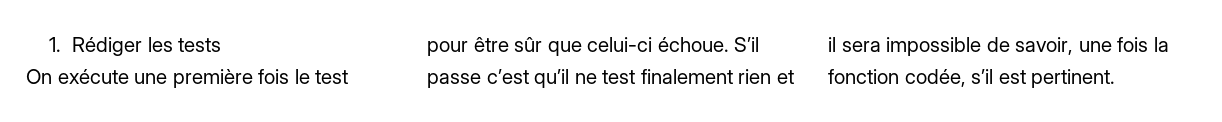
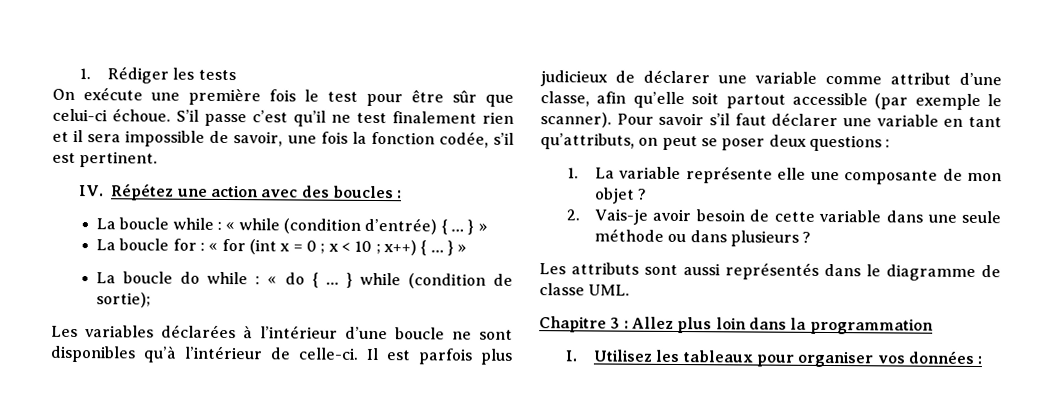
+ IV. Répétez une action avec des boucles :
+ La boucle while : « while (condition d’entrée) { … } »
+ La boucle for : « for (int x = 0 ; x < 10 ; x++) { … } »
+ La boucle do while : « do { … } while (condition de sortie);
+ Les variables déclarées à l’intérieur d’une boucle ne sont disponibles qu’à l’intérieur de celle-ci. Il est parfois plus judicieux de déclarer une variable comme attribut d’une classe, afin qu’elle soit partout accessible (par exemple le scanner). Pour savoir s’il faut déclarer une variable en tant qu’attributs, on peut se poser deux questions :
+ 1. La variable représente elle une composante de mon objet ?
+ 2. Vais-je avoir besoin de cette variable dans une seule méthode ou dans plusieurs ?
+ Les attributs sont aussi représentés dans le diagramme de classe UML.
+ Chapitre 3 : Allez plus loin dans la programmation
+ I. Utilisez les tableaux pour organiser vos données :

